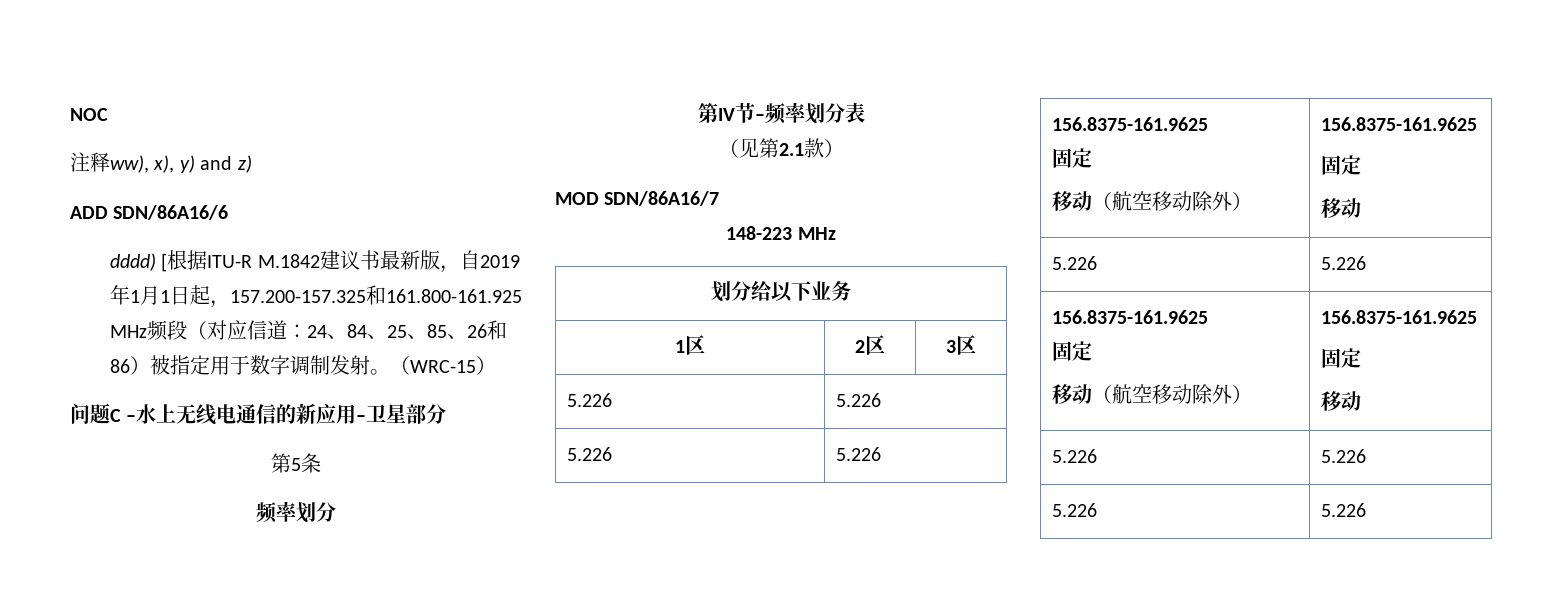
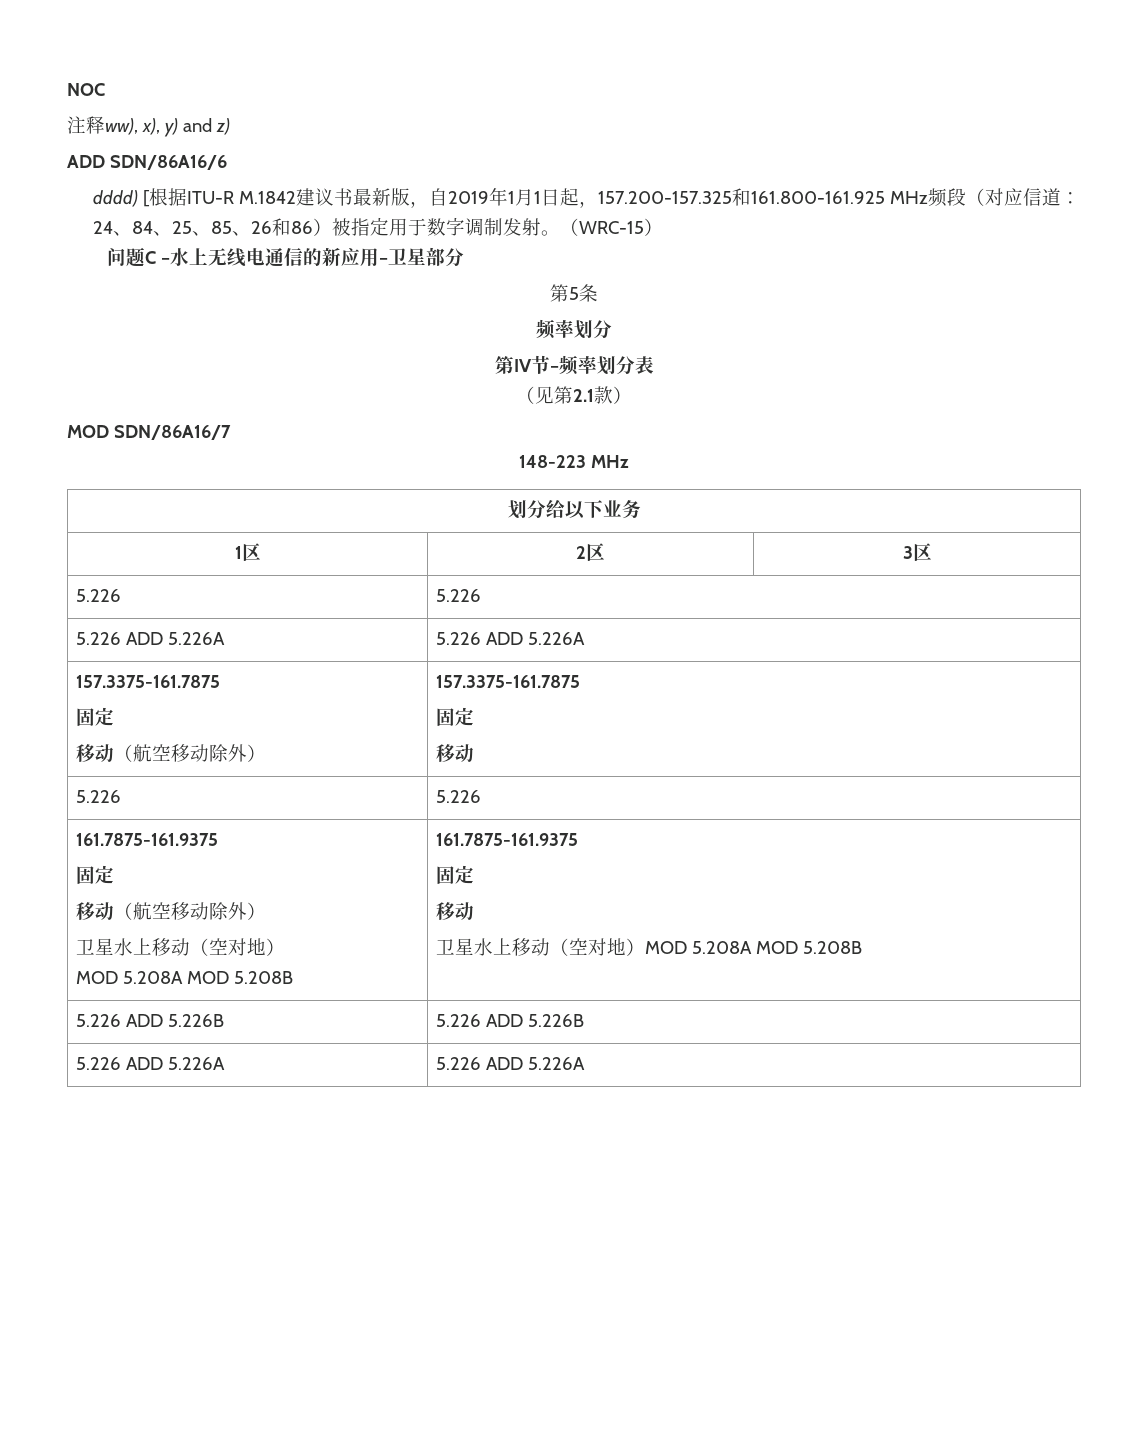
  1区 | 2区 | 3区
  5.226 | 5.226
- 5.226 | 5.226
- 156.8375-161.9625
+ 5.226 ADD 5.226A | 5.226 ADD 5.226A
+ 157.3375-161.7875
  固定
- 移动（航空移动除外） | 156.8375-161.9625
+ 移动（航空移动除外） | 157.3375-161.7875
  固定
  移动
  5.226 | 5.226
- 156.8375-161.9625
+ 161.7875-161.9375
  固定
- 移动（航空移动除外） | 156.8375-161.9625
+ 移动（航空移动除外）
+ 卫星水上移动（空对地）
+ MOD 5.208A MOD 5.208B | 161.7875-161.9375
  固定
  移动
- 5.226 | 5.226
- 5.226 | 5.226
+ 卫星水上移动（空对地）MOD 5.208A MOD 5.208B
+ 5.226 ADD 5.226B | 5.226 ADD 5.226B
+ 5.226 ADD 5.226A | 5.226 ADD 5.226A

